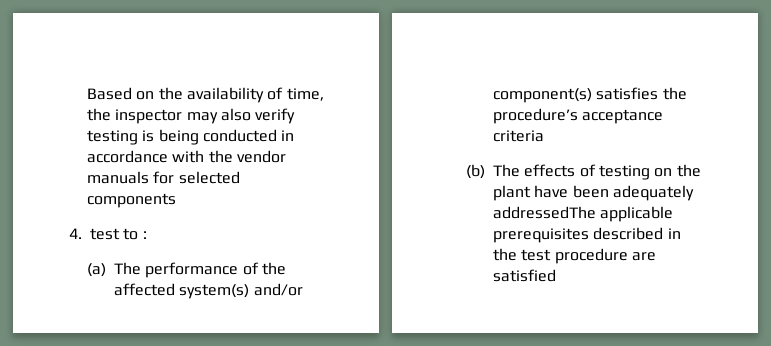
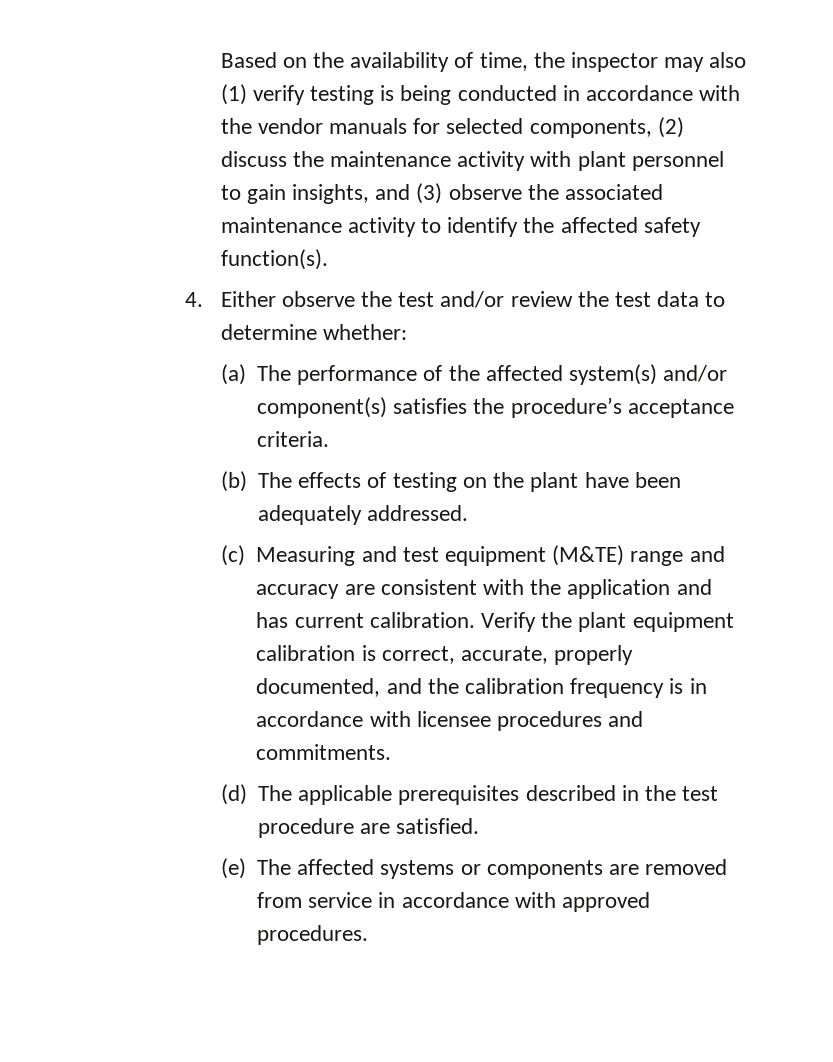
- Based on the availability of time, the inspector may also verify testing is being conducted in accordance with the vendor manuals for selected components
- 4. test to :
+ Based on the availability of time, the inspector may also (1) verify testing is being conducted in accordance with the vendor manuals for selected components, (2) discuss the maintenance activity with plant personnel to gain insights, and (3) observe the associated maintenance activity to identify the affected safety function(s).
+ 4. Either observe the test and/or review the test data to determine whether:
- (a) The performance of the affected system(s) and/or component(s) satisfies the procedure’s acceptance criteria
+ (a) The performance of the affected system(s) and/or component(s) satisfies the procedure’s acceptance criteria.
- (b) The effects of testing on the plant have been adequately addressedThe applicable prerequisites described in the test procedure are satisfied
+ (b) The effects of testing on the plant have been adequately addressed.
+ (c) Measuring and test equipment (M&TE) range and accuracy are consistent with the application and has current calibration. Verify the plant equipment calibration is correct, accurate, properly documented, and the calibration frequency is in accordance with licensee procedures and commitments.
+ (d) The applicable prerequisites described in the test procedure are satisfied.
+ (e) The affected systems or components are removed from service in accordance with approved procedures.

